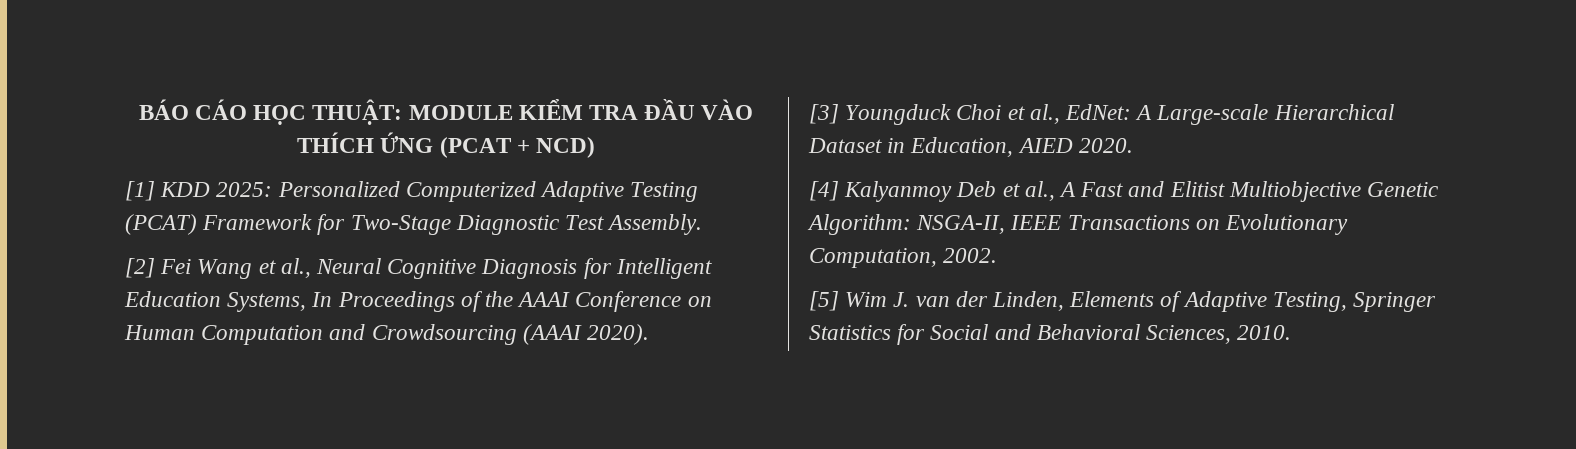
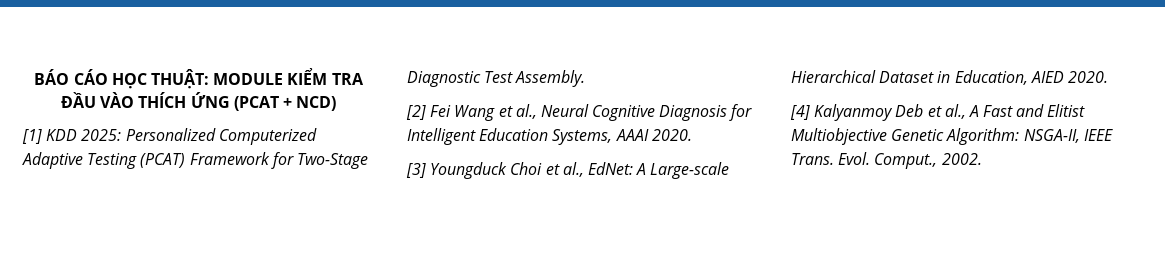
- [2] Fei Wang et al., Neural Cognitive Diagnosis for Intelligent Education Systems, In Proceedings of the AAAI Conference on Human Computation and Crowdsourcing (AAAI 2020).
+ [2] Fei Wang et al., Neural Cognitive Diagnosis for Intelligent Education Systems, AAAI 2020.
- [4] Kalyanmoy Deb et al., A Fast and Elitist Multiobjective Genetic Algorithm: NSGA-II, IEEE Transactions on Evolutionary Computation, 2002.
- [5] Wim J. van der Linden, Elements of Adaptive Testing, Springer Statistics for Social and Behavioral Sciences, 2010.
+ [4] Kalyanmoy Deb et al., A Fast and Elitist Multiobjective Genetic Algorithm: NSGA-II, IEEE Trans. Evol. Comput., 2002.

